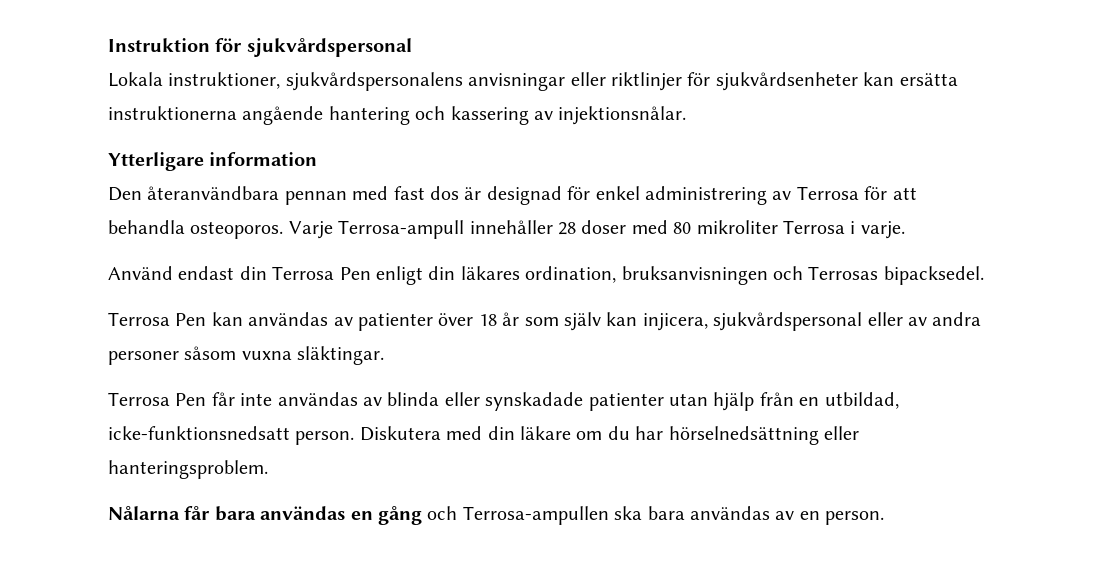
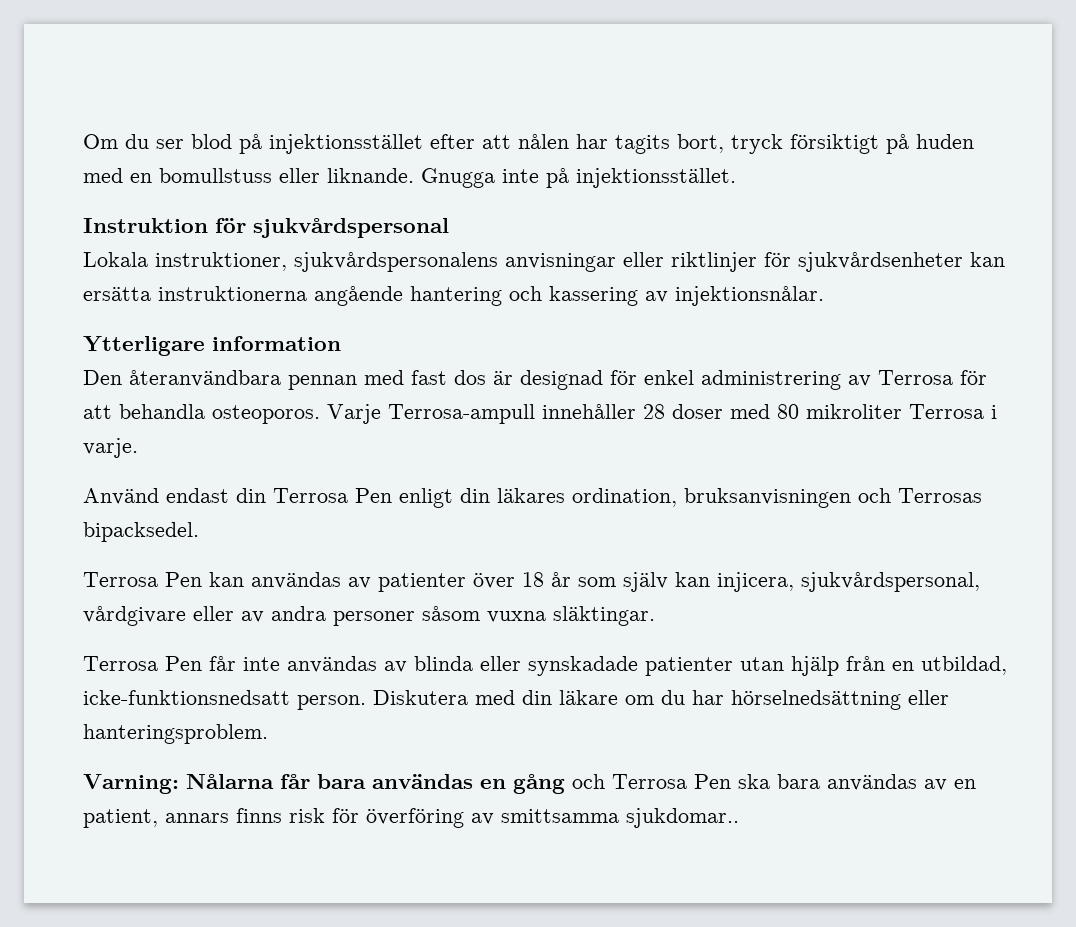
+ Om du ser blod på injektionsstället efter att nålen har tagits bort, tryck försiktigt på huden med en bomullstuss eller liknande. Gnugga inte på injektionsstället.
- Terrosa Pen kan användas av patienter över 18 år som själv kan injicera, sjukvårdspersonal eller av andra personer såsom vuxna släktingar.
+ Terrosa Pen kan användas av patienter över 18 år som själv kan injicera, sjukvårdspersonal, vårdgivare eller av andra personer såsom vuxna släktingar.
- Nålarna får bara användas en gång och Terrosa-ampullen ska bara användas av en person.
+ Varning: Nålarna får bara användas en gång och Terrosa Pen ska bara användas av en patient, annars finns risk för överföring av smittsamma sjukdomar..

